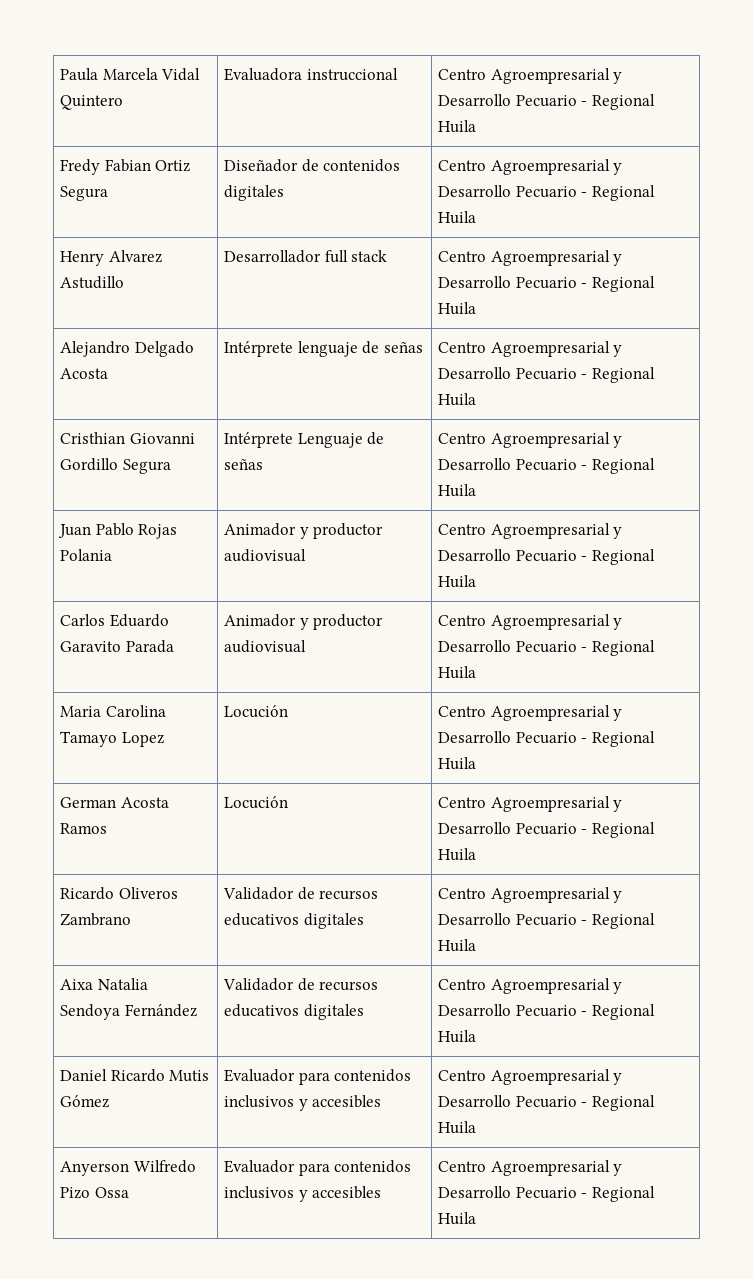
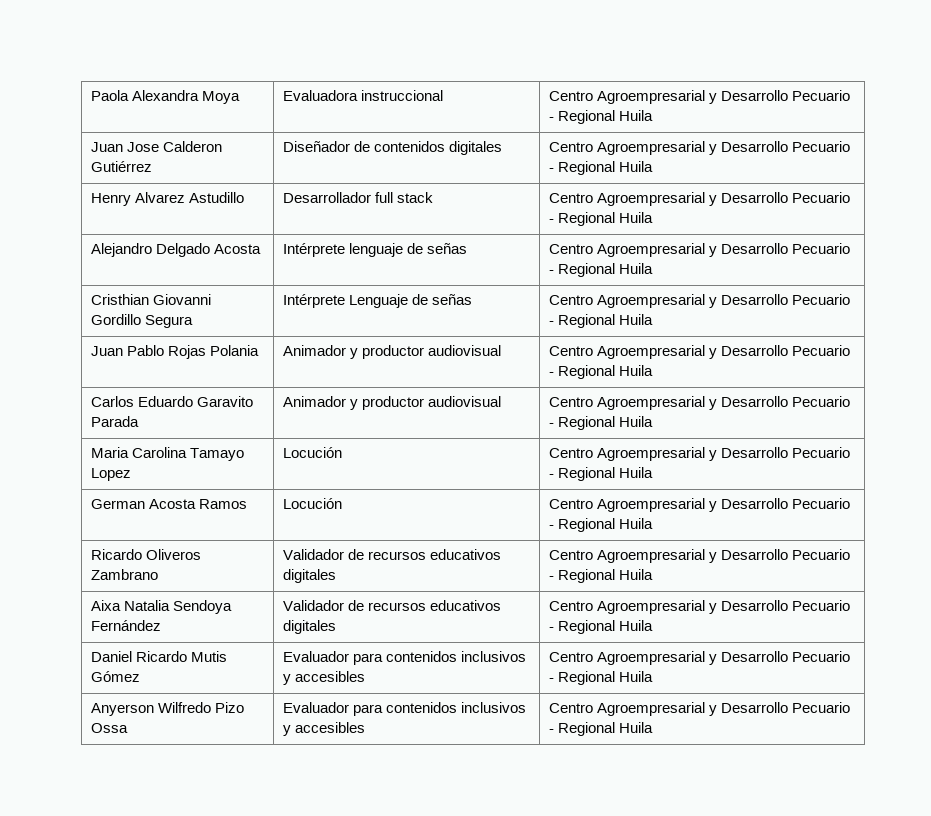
- Paula Marcela Vidal Quintero | Evaluadora instruccional | Centro Agroempresarial y Desarrollo Pecuario - Regional Huila
+ Paola Alexandra Moya | Evaluadora instruccional | Centro Agroempresarial y Desarrollo Pecuario - Regional Huila
- Fredy Fabian Ortiz Segura | Diseñador de contenidos digitales | Centro Agroempresarial y Desarrollo Pecuario - Regional Huila
+ Juan Jose Calderon Gutiérrez | Diseñador de contenidos digitales | Centro Agroempresarial y Desarrollo Pecuario - Regional Huila

